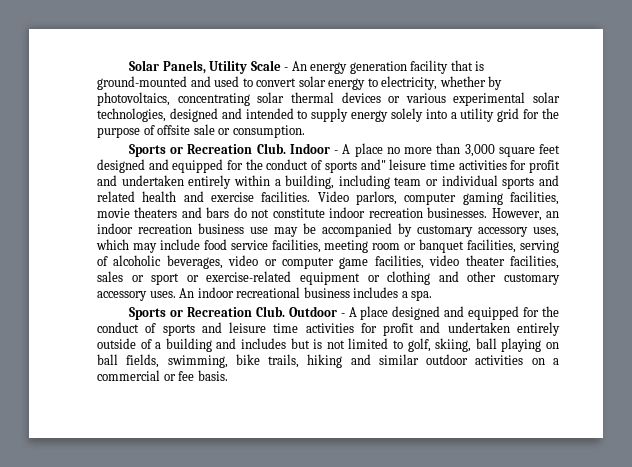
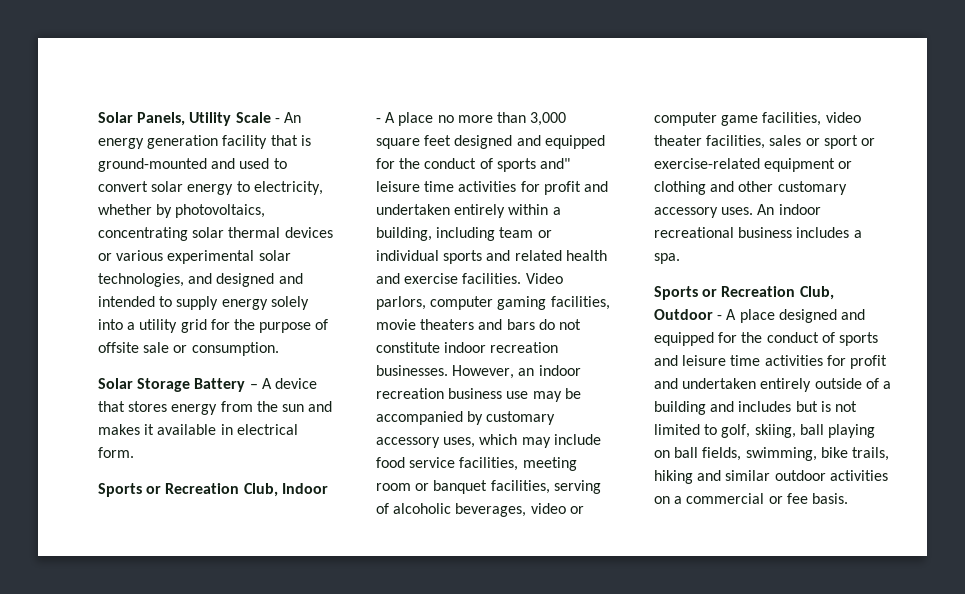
- Solar Panels, Utility Scale - An energy generation facility that is ground-mounted and used to convert solar energy to electricity, whether by photovoltaics, concentrating solar thermal devices or various experimental solar technologies, designed and intended to supply energy solely into a utility grid for the purpose of offsite sale or consumption.
+ Solar Panels, Utility Scale - An energy generation facility that is ground-mounted and used to convert solar energy to electricity, whether by photovoltaics, concentrating solar thermal devices or various experimental solar technologies, and designed and intended to supply energy solely into a utility grid for the purpose of offsite sale or consumption.
- Sports or Recreation Club. Indoor - A place no more than 3,000 square feet designed and equipped for the conduct of sports and" leisure time activities for profit and undertaken entirely within a building, including team or individual sports and related health and exercise facilities.
+ Solar Storage Battery – A device that stores energy from the sun and makes it available in electrical form.
+ Sports or Recreation Club, Indoor - A place no more than 3,000 square feet designed and equipped for the conduct of sports and" leisure time activities for profit and undertaken entirely within a building, including team or individual sports and related health and exercise facilities.
- Sports or Recreation Club. Outdoor - A place designed and equipped for the conduct of sports and leisure time activities for profit and undertaken entirely outside of a building and includes but is not limited to golf, skiing, ball playing on ball fields, swimming, bike trails, hiking and similar outdoor activities on a commercial or fee basis.
+ Sports or Recreation Club, Outdoor - A place designed and equipped for the conduct of sports and leisure time activities for profit and undertaken entirely outside of a building and includes but is not limited to golf, skiing, ball playing on ball fields, swimming, bike trails, hiking and similar outdoor activities on a commercial or fee basis.

